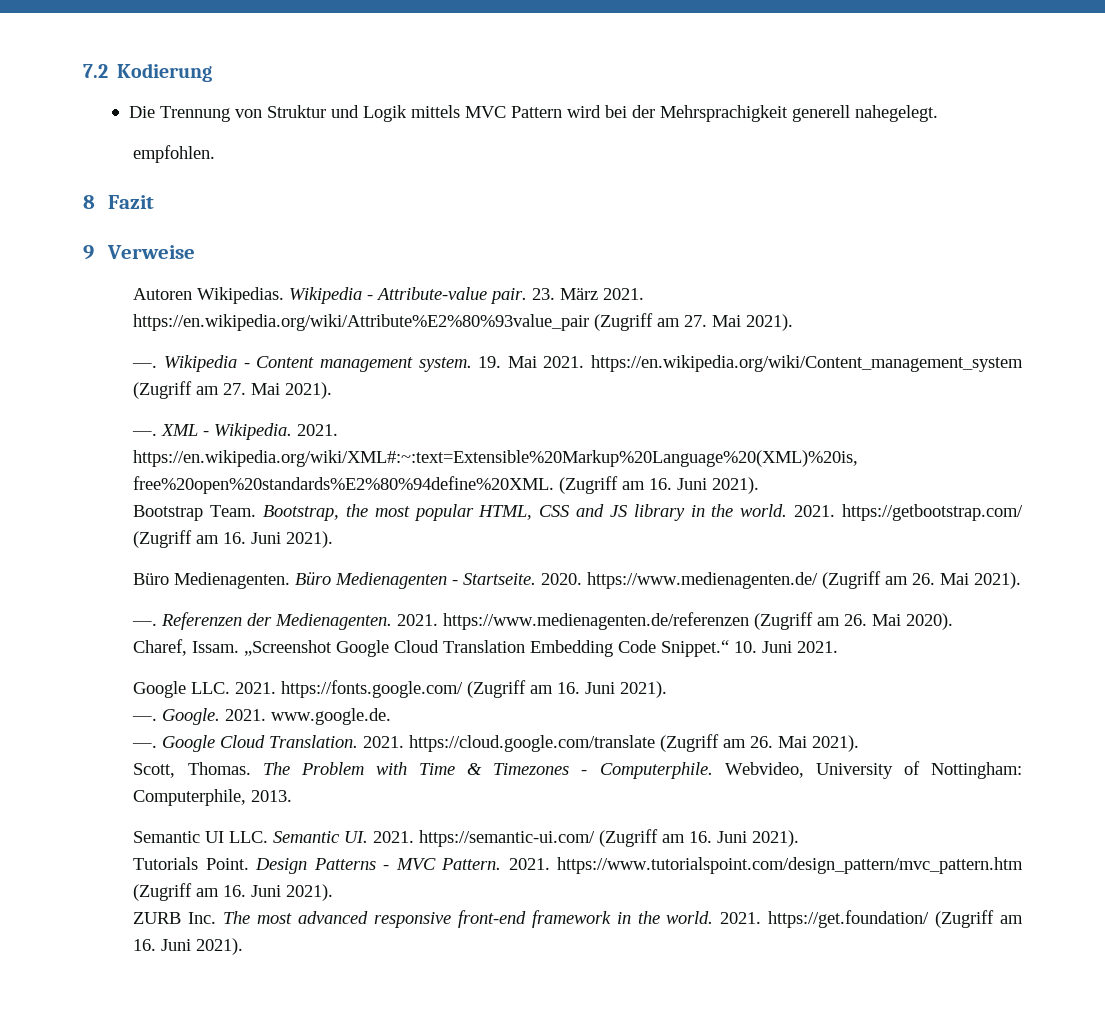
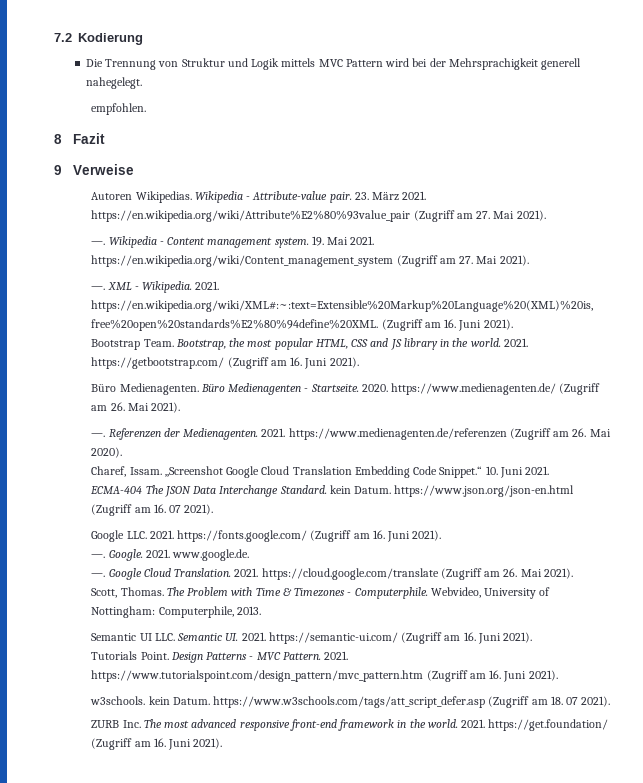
+ ECMA-404 The JSON Data Interchange Standard. kein Datum. https://www.json.org/json-en.html (Zugriff am 16. 07 2021).
+ w3schools. kein Datum. https://www.w3schools.com/tags/att_script_defer.asp (Zugriff am 18. 07 2021).

